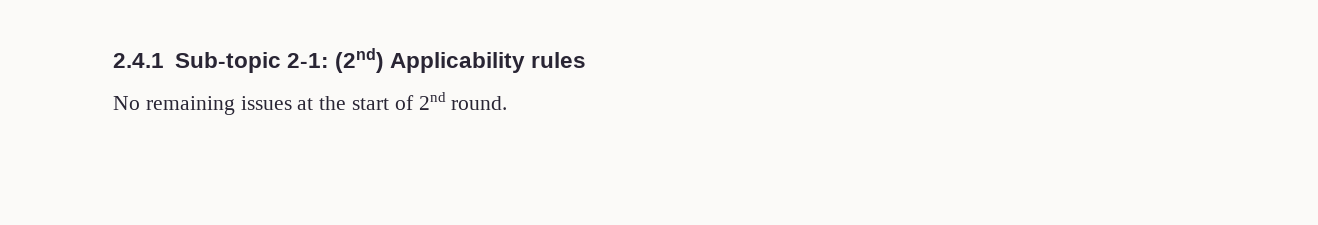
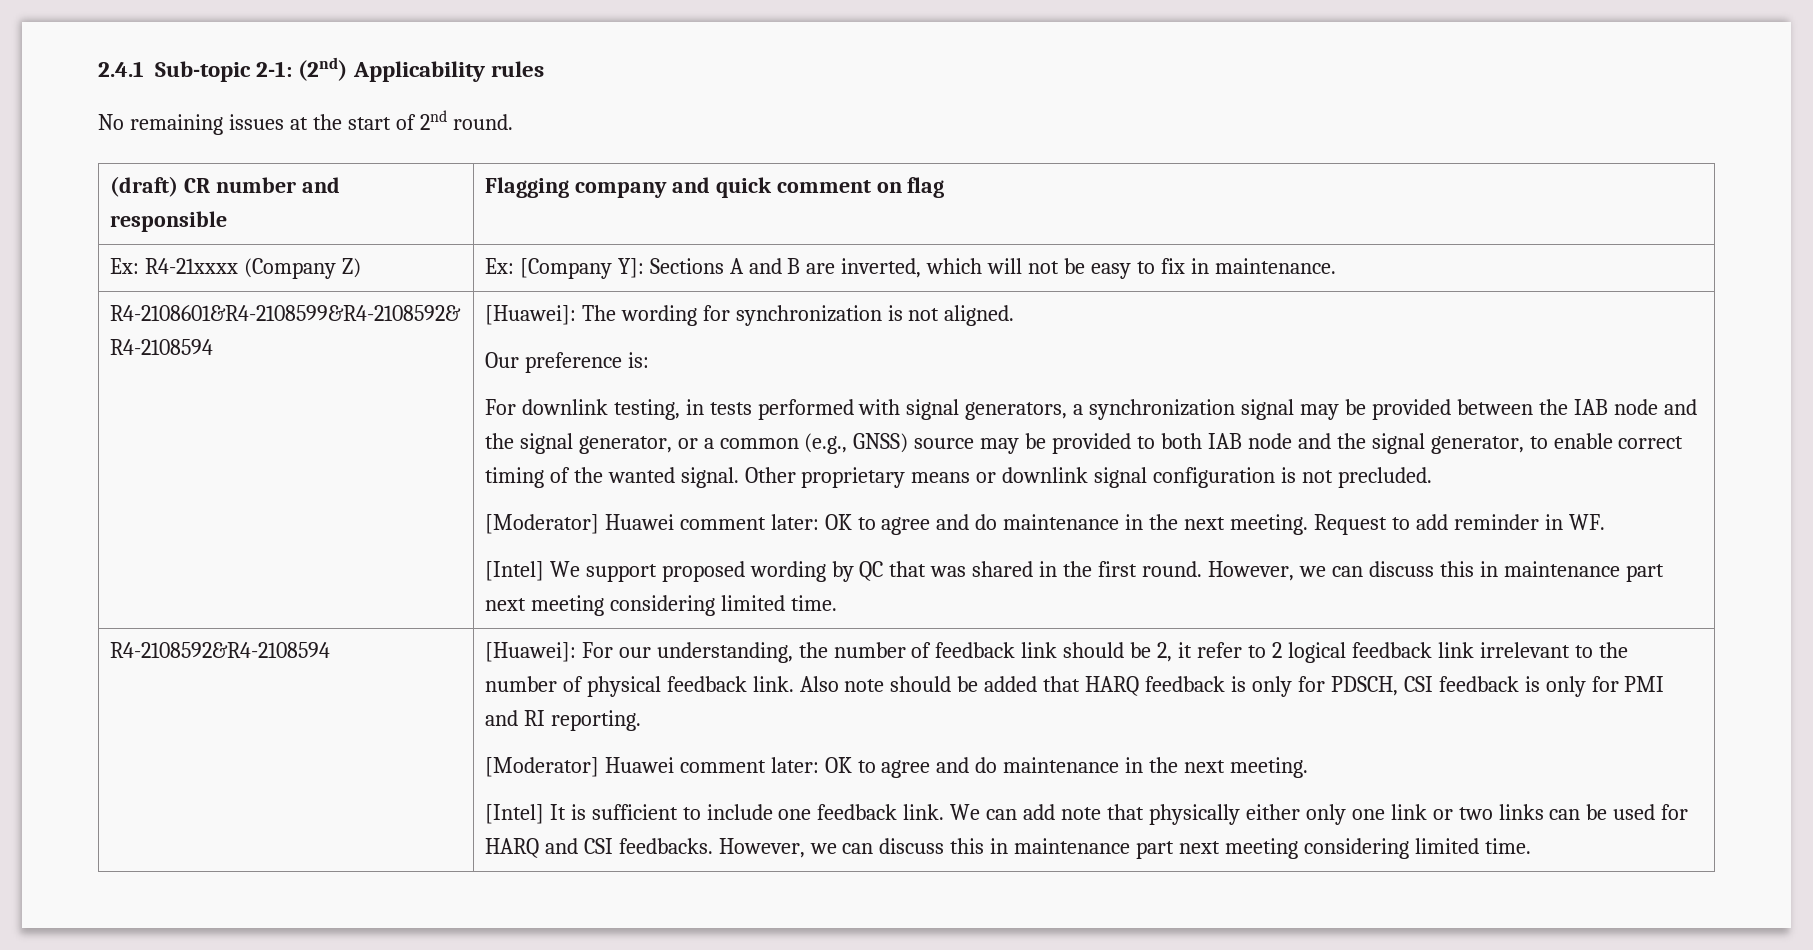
+ (draft) CR number and responsible | Flagging company and quick comment on flag
+ Ex: R4-21xxxx (Company Z) | Ex: [Company Y]: Sections A and B are inverted, which will not be easy to fix in maintenance.
+ R4-2108601&R4-2108599&R4-2108592& R4-2108594 | [Huawei]: The wording for synchronization is not aligned.
+ Our preference is:
+ For downlink testing, in tests performed with signal generators, a synchronization signal may be provided between the IAB node and the signal generator, or a common (e.g., GNSS) source may be provided to both IAB node and the signal generator, to enable correct timing of the wanted signal. Other proprietary means or downlink signal configuration is not precluded.
+ [Moderator] Huawei comment later: OK to agree and do maintenance in the next meeting. Request to add reminder in WF.
+ [Intel] We support proposed wording by QC that was shared in the first round. However, we can discuss this in maintenance part next meeting considering limited time.
+ R4-2108592&R4-2108594 | [Huawei]: For our understanding, the number of feedback link should be 2, it refer to 2 logical feedback link irrelevant to the number of physical feedback link. Also note should be added that HARQ feedback is only for PDSCH, CSI feedback is only for PMI and RI reporting.
+ [Moderator] Huawei comment later: OK to agree and do maintenance in the next meeting.
+ [Intel] It is sufficient to include one feedback link. We can add note that physically either only one link or two links can be used for HARQ and CSI feedbacks. However, we can discuss this in maintenance part next meeting considering limited time.

